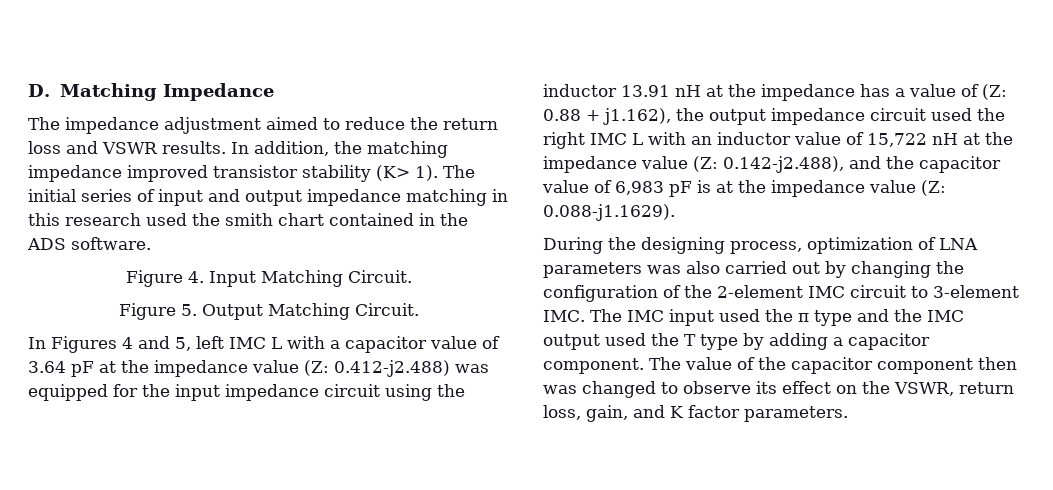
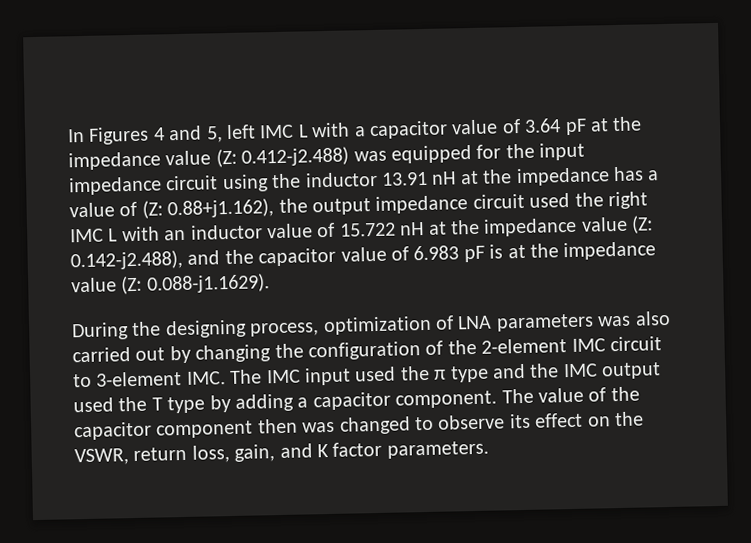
- D. Matching Impedance
- The impedance adjustment aimed to reduce the return loss and VSWR results. In addition, the matching impedance improved transistor stability (K> 1). The initial series of input and output impedance matching in this research used the smith chart contained in the ADS software.
- Figure 4. Input Matching Circuit.
- Figure 5. Output Matching Circuit.
- 0.88 + j1.162), the output impedance circuit used the right IMC L with an inductor value of 15,722 nH at the impedance value (Z:
+ 0.88+j1.162), the output impedance circuit used the right IMC L with an inductor value of 15.722 nH at the impedance value (Z:
- 0.142-j2.488), and the capacitor value of 6,983 pF is at the impedance value (Z:
+ 0.142-j2.488), and the capacitor value of 6.983 pF is at the impedance value (Z:

